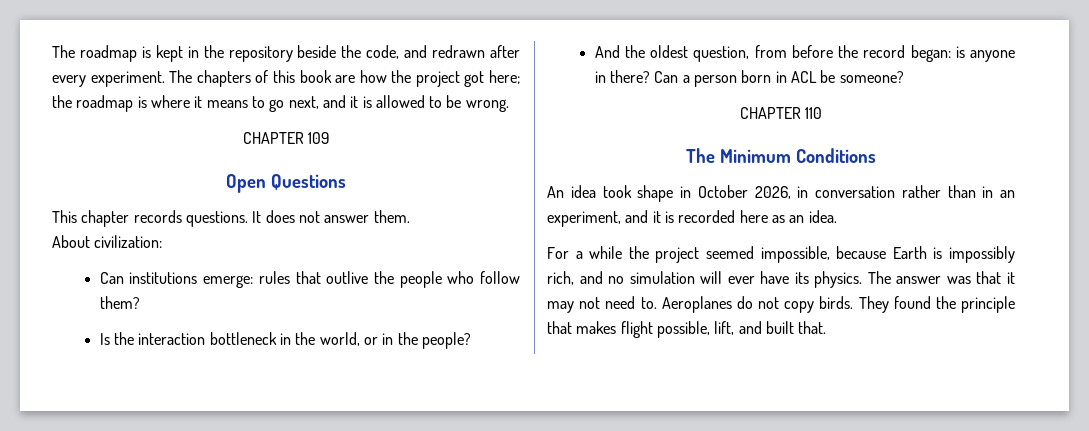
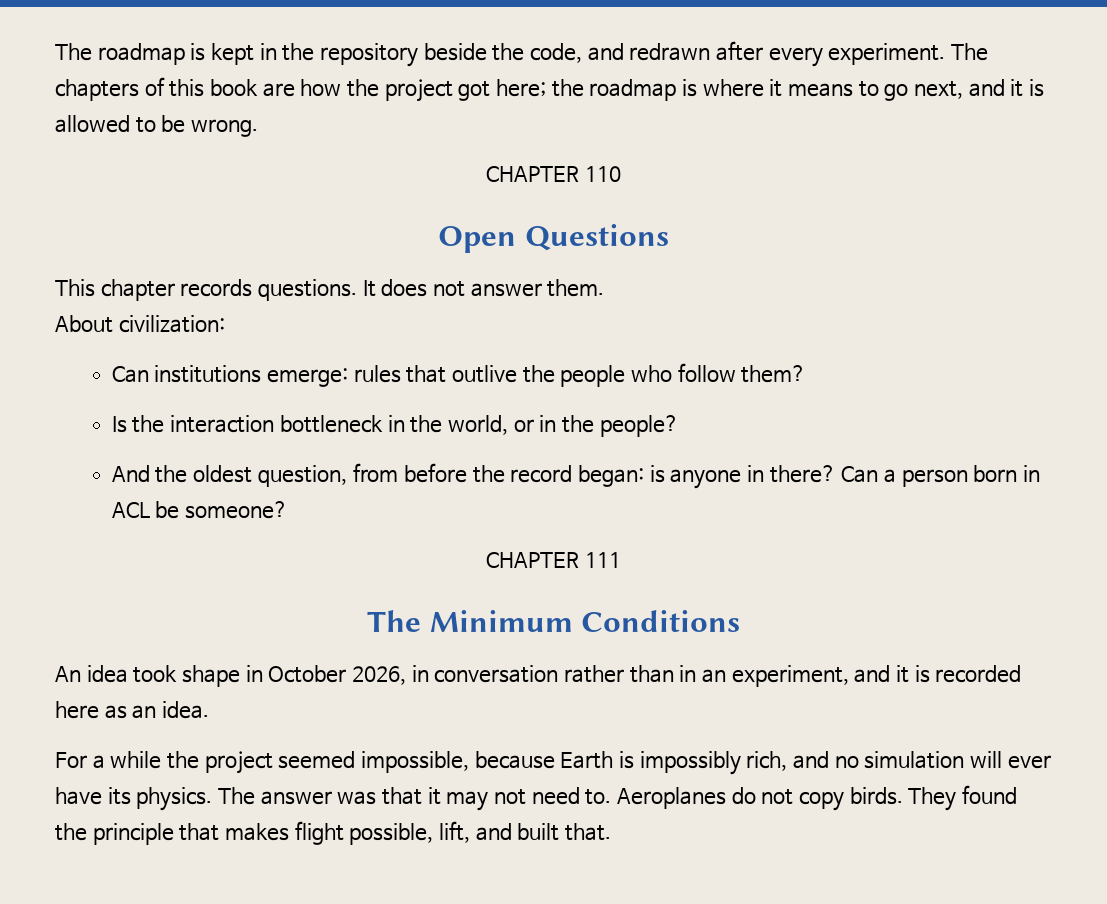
- CHAPTER 109
+ CHAPTER 110
- CHAPTER 110
+ CHAPTER 111

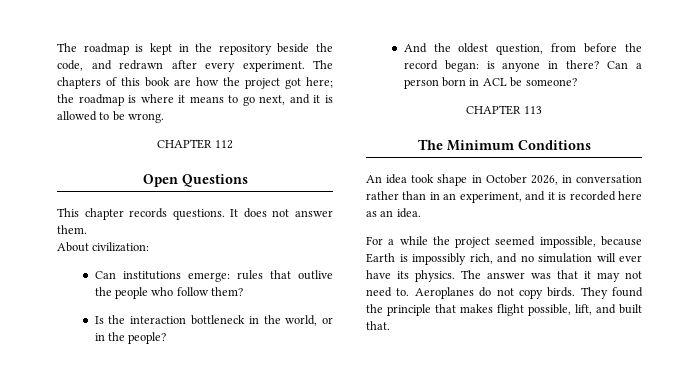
- CHAPTER 110
+ CHAPTER 112
- CHAPTER 111
+ CHAPTER 113

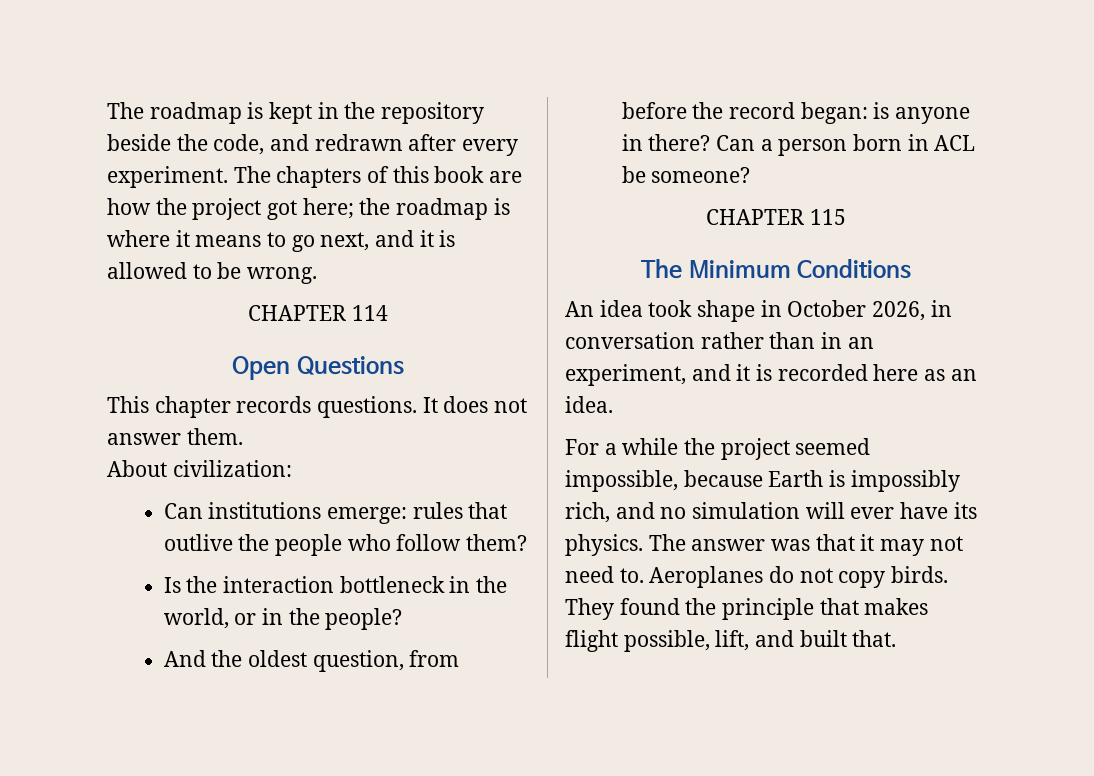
- CHAPTER 112
+ CHAPTER 114
- CHAPTER 113
+ CHAPTER 115

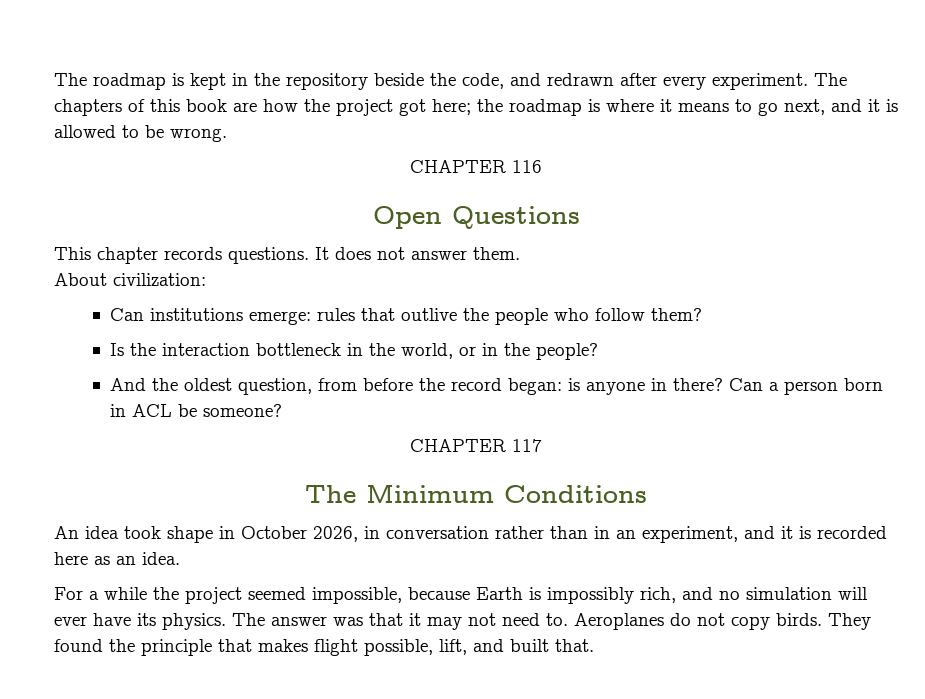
- CHAPTER 114
+ CHAPTER 116
- CHAPTER 115
+ CHAPTER 117

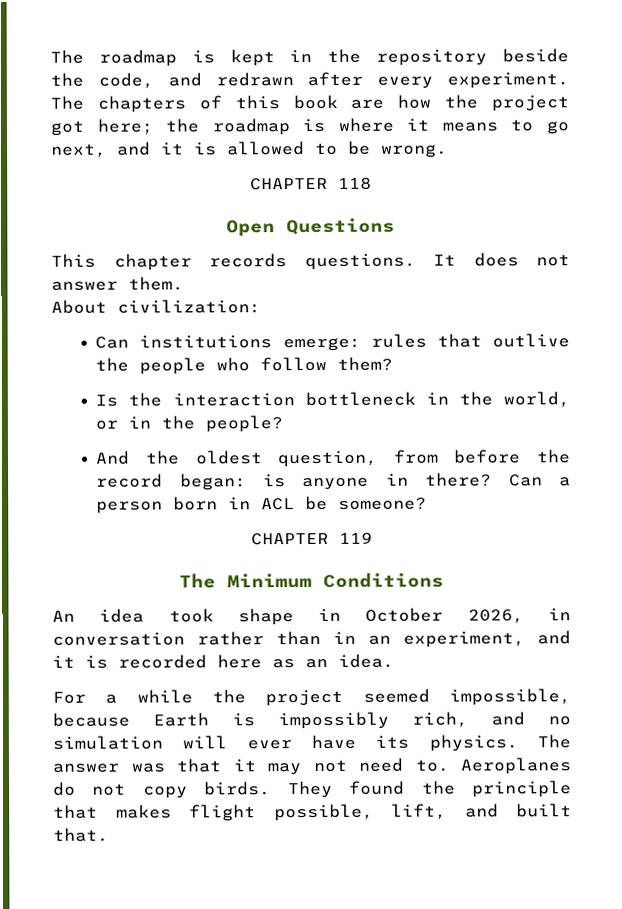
- CHAPTER 116
+ CHAPTER 118
- CHAPTER 117
+ CHAPTER 119

